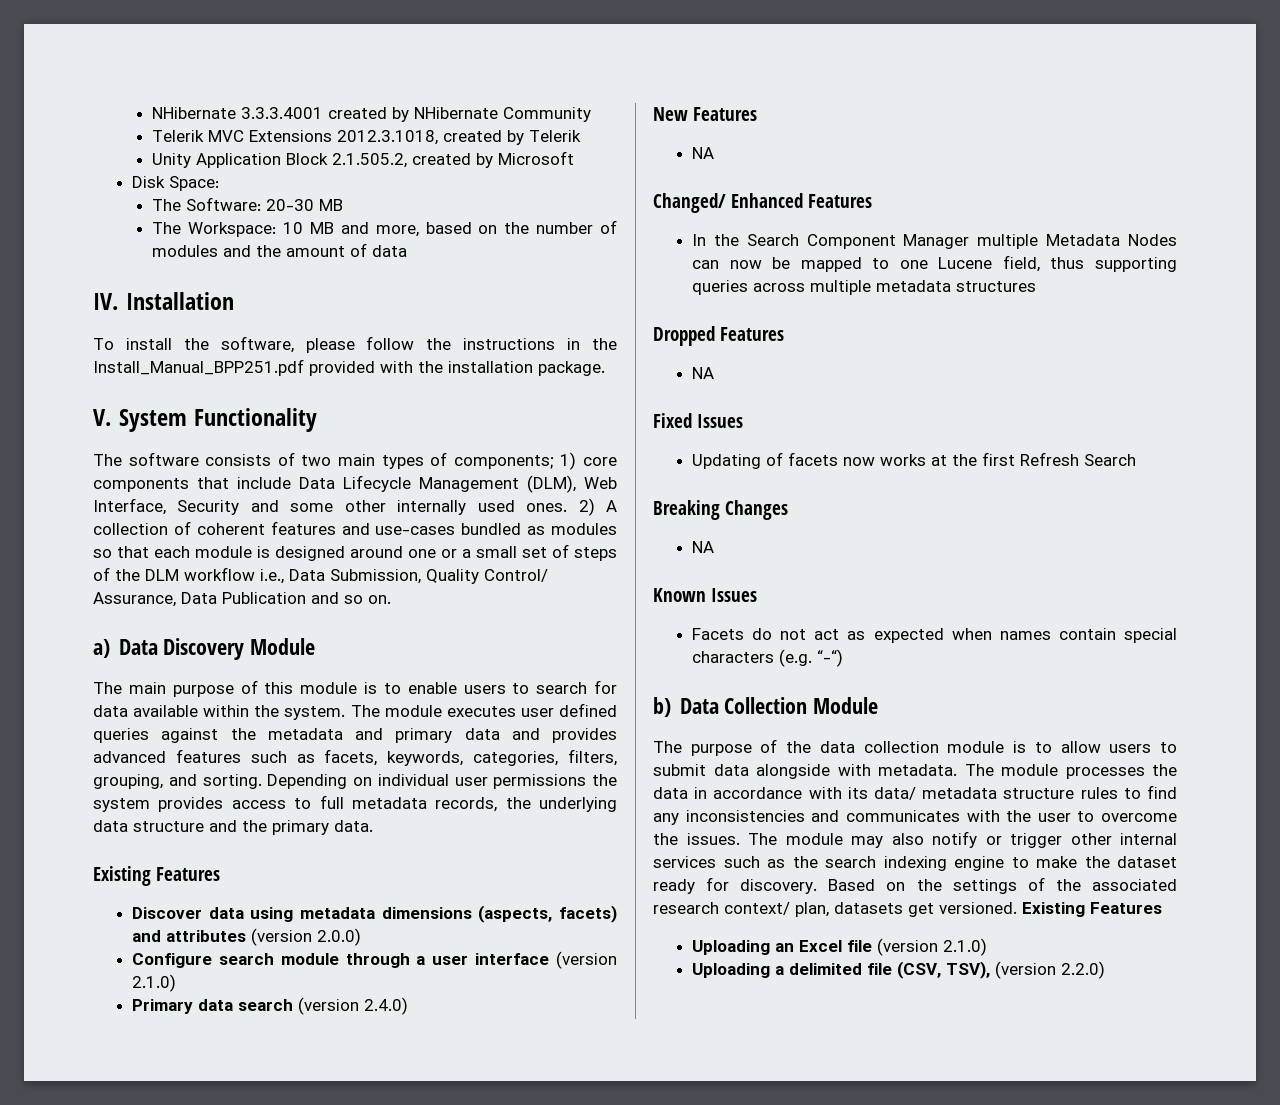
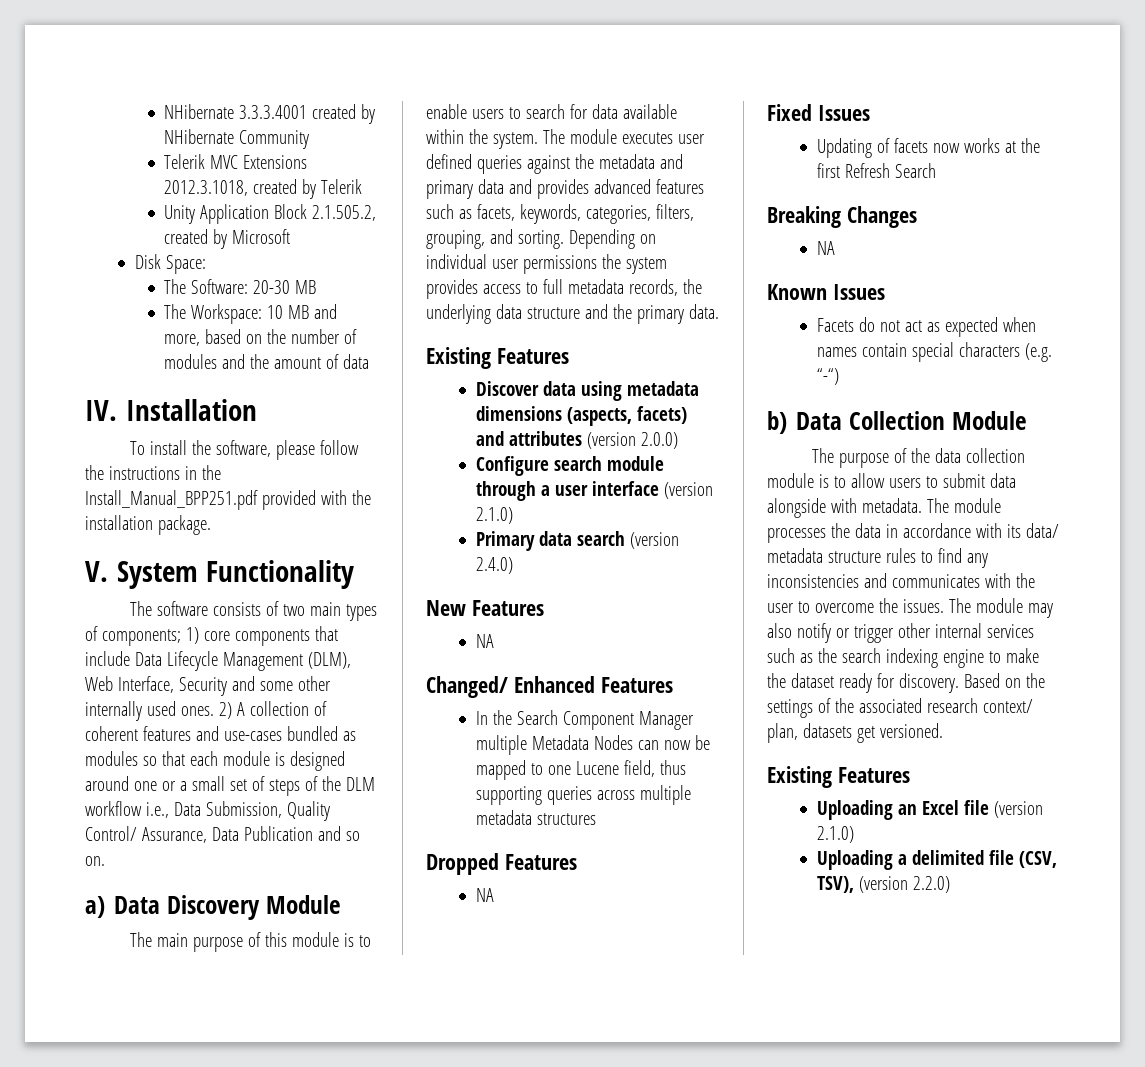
- Based on the settings of the associated research context/ plan, datasets get versioned. Existing Features
+ Based on the settings of the associated research context/ plan, datasets get versioned.
+ Existing Features

